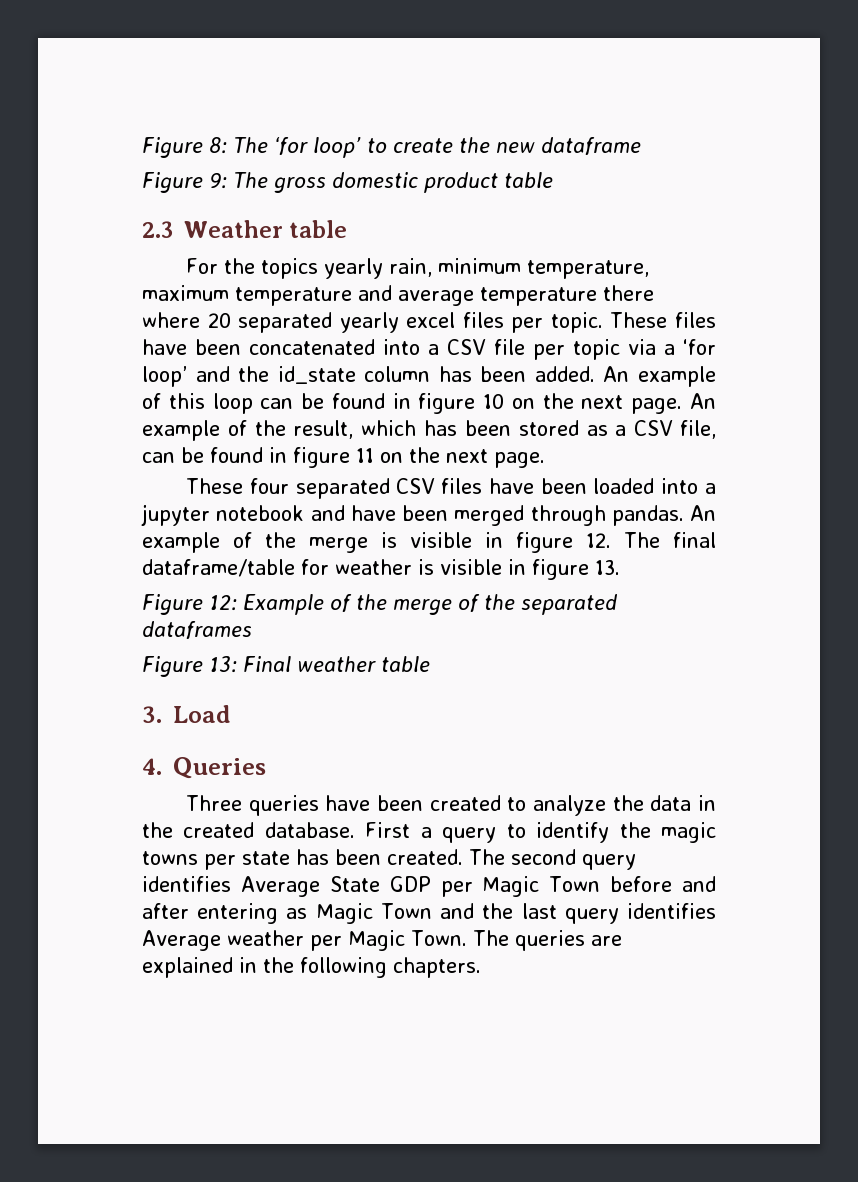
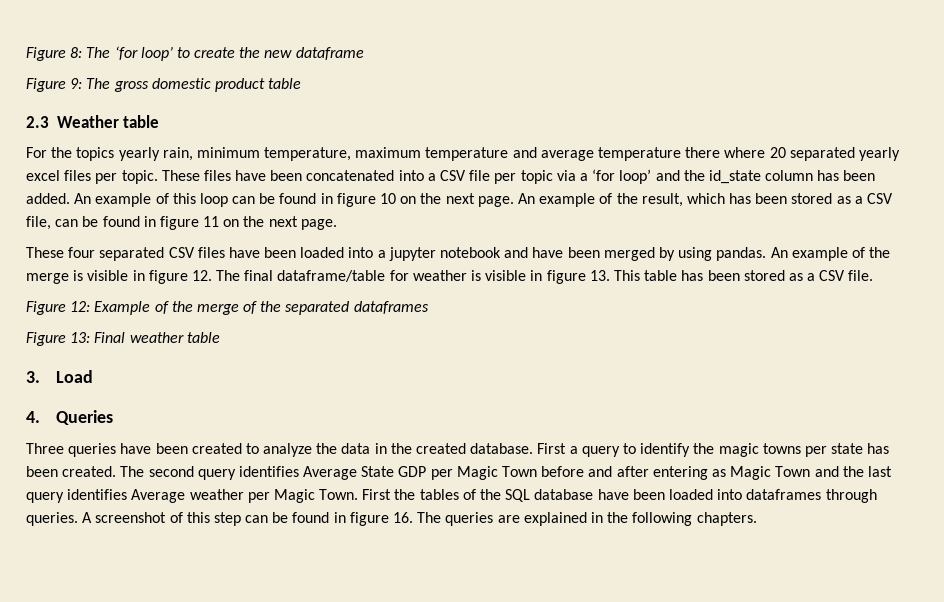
- These four separated CSV files have been loaded into a jupyter notebook and have been merged through pandas.
+ These four separated CSV files have been loaded into a jupyter notebook and have been merged by using pandas.
- An example of the merge is visible in figure 12. The final dataframe/table for weather is visible in figure 13.
+ An example of the merge is visible in figure 12. The final dataframe/table for weather is visible in figure 13. This table has been stored as a CSV file.
- The queries are explained in the following chapters.
+ First the tables of the SQL database have been loaded into dataframes through queries. A screenshot of this step can be found in figure 16. The queries are explained in the following chapters.

